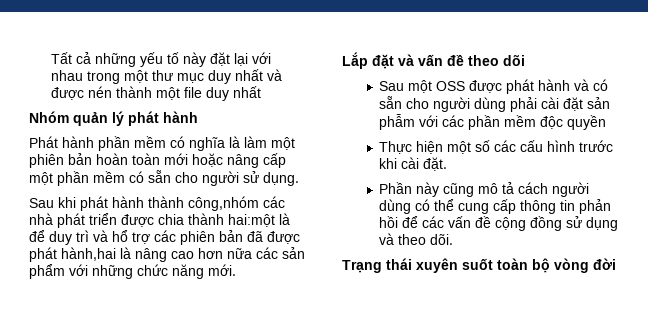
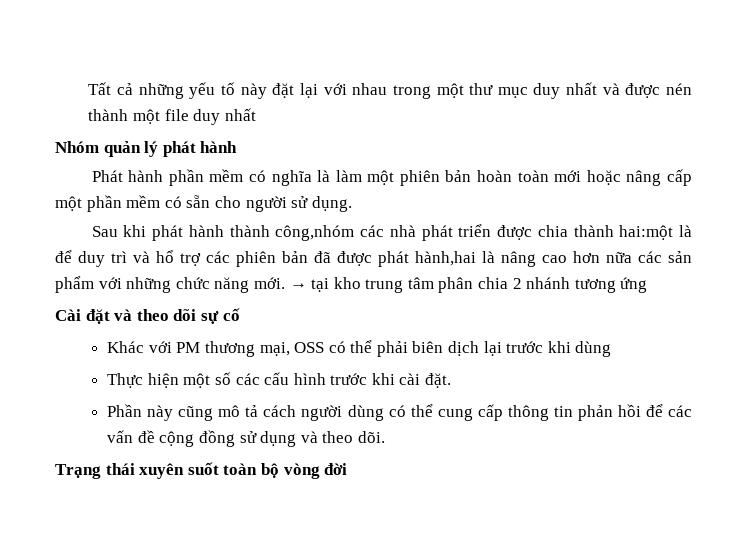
- Sau khi phát hành thành công,nhóm các nhà phát triển được chia thành hai:một là để duy trì và hổ trợ các phiên bản đã được phát hành,hai là nâng cao hơn nữa các sản phẩm với những chức năng mới.
- Lắp đặt và vấn đề theo dõi
- Sau một OSS được phát hành và có sẵn cho người dùng phải cài đặt sản phẫm với các phần mềm độc quyền
+ Sau khi phát hành thành công,nhóm các nhà phát triển được chia thành hai:một là để duy trì và hổ trợ các phiên bản đã được phát hành,hai là nâng cao hơn nữa các sản phẩm với những chức năng mới. → tại kho trung tâm phân chia 2 nhánh tương ứng
+ Cài đặt và theo dõi sự cố
+ Khác với PM thương mại, OSS có thể phải biên dịch lại trước khi dùng

